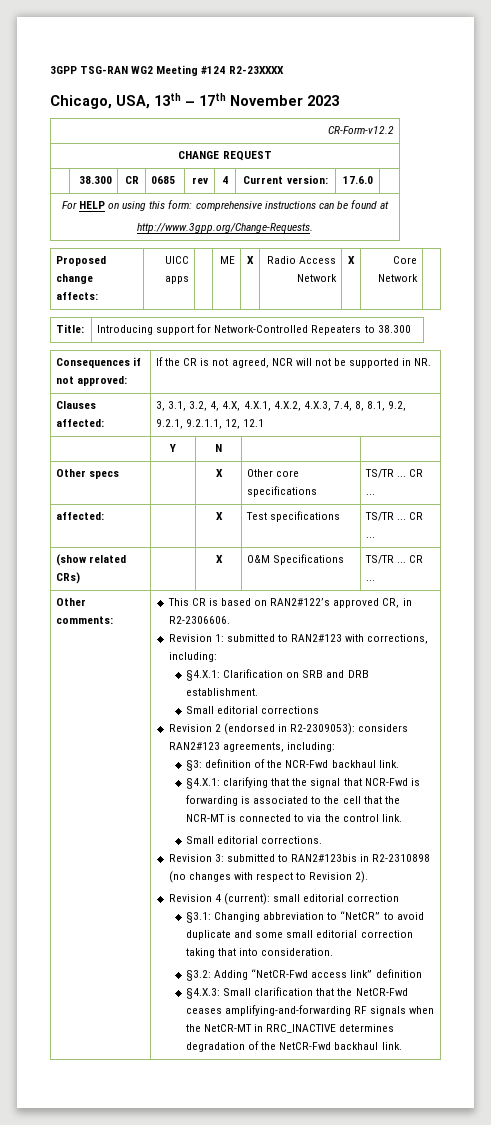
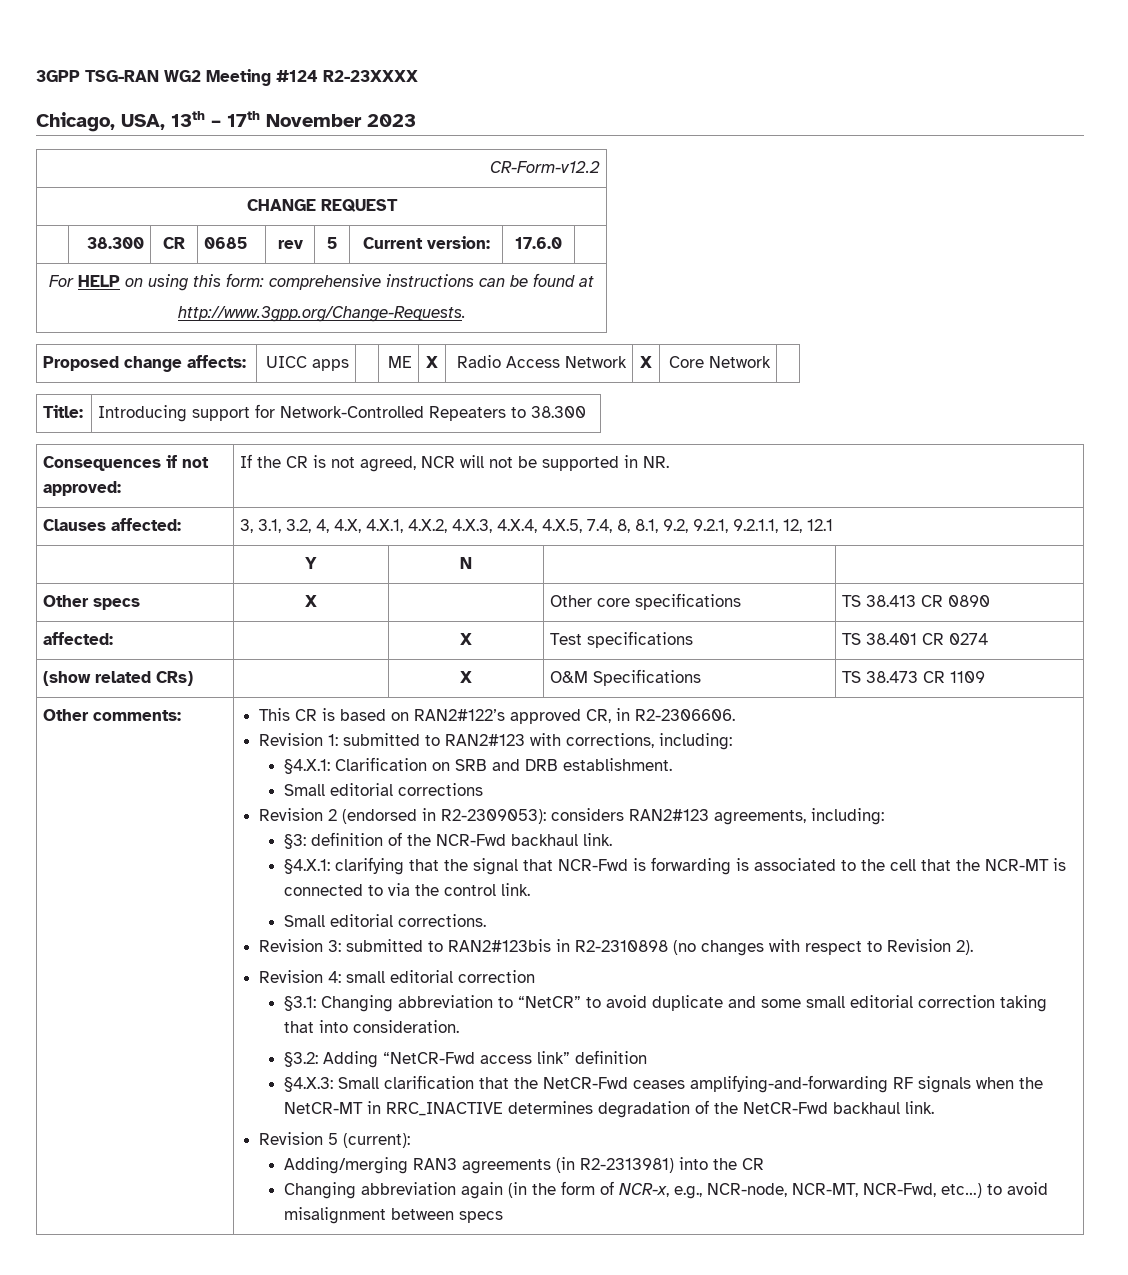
- | 38.300 | CR | 0685 | rev | 4 | Current version: | 17.6.0 |
+ | 38.300 | CR | 0685 | rev | 5 | Current version: | 17.6.0 |
- Clauses affected: | 3, 3.1, 3.2, 4, 4.X, 4.X.1, 4.X.2, 4.X.3, 7.4, 8, 8.1, 9.2, 9.2.1, 9.2.1.1, 12, 12.1
+ Clauses affected: | 3, 3.1, 3.2, 4, 4.X, 4.X.1, 4.X.2, 4.X.3, 4.X.4, 4.X.5, 7.4, 8, 8.1, 9.2, 9.2.1, 9.2.1.1, 12, 12.1
- Other specs | | X | Other core specifications | TS/TR ... CR ...
+ Other specs | X | | Other core specifications | TS 38.413 CR 0890
- affected: | | X | Test specifications | TS/TR ... CR ...
+ affected: | | X | Test specifications | TS 38.401 CR 0274
- (show related CRs) | | X | O&M Specifications | TS/TR ... CR ...
+ (show related CRs) | | X | O&M Specifications | TS 38.473 CR 1109
- Revision 4 (current): small editorial correction
+ Revision 4: small editorial correction
+ Revision 5 (current):
+ Adding/merging RAN3 agreements (in R2-2313981) into the CR
+ Changing abbreviation again (in the form of NCR-x, e.g., NCR-node, NCR-MT, NCR-Fwd, etc…) to avoid misalignment between specs

